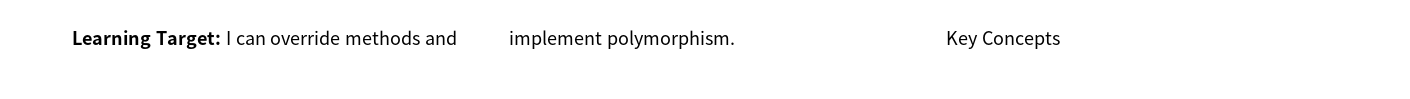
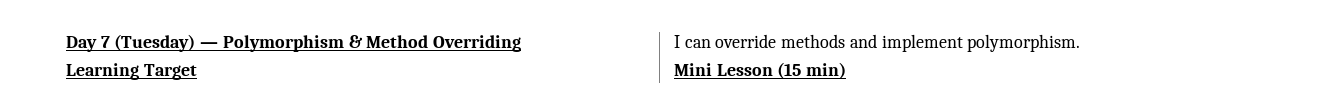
- Learning Target: I can override methods and implement polymorphism.
+ Day 7 (Tuesday) — Polymorphism & Method Overriding
+ Learning Target
+ I can override methods and implement polymorphism.
- Key Concepts
+ Mini Lesson (15 min)

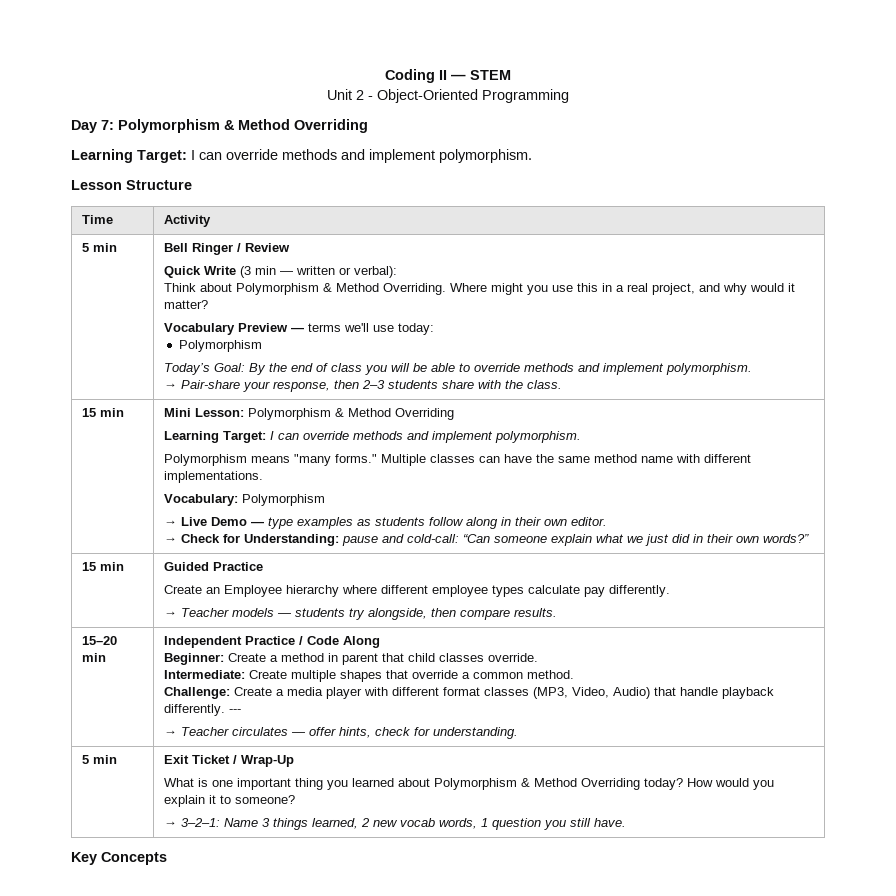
- Day 7 (Tuesday) — Polymorphism & Method Overriding
- Learning Target
- I can override methods and implement polymorphism.
- Mini Lesson (15 min)
+ Coding II — STEM
+ Unit 2 - Object-Oriented Programming
+ Day 7: Polymorphism & Method Overriding
+ Learning Target: I can override methods and implement polymorphism.
+ Lesson Structure
+ Time | Activity
+ 5 min | Bell Ringer / Review
+ Quick Write (3 min — written or verbal):
+ Think about Polymorphism & Method Overriding. Where might you use this in a real project, and why would it matter?
+ Vocabulary Preview — terms we'll use today:
+ Polymorphism
+ Today’s Goal: By the end of class you will be able to override methods and implement polymorphism.
+ → Pair-share your response, then 2–3 students share with the class.
+ 15 min | Mini Lesson: Polymorphism & Method Overriding
+ Learning Target: I can override methods and implement polymorphism.
+ Polymorphism means "many forms." Multiple classes can have the same method name with different implementations.
+ Vocabulary: Polymorphism
+ → Live Demo — type examples as students follow along in their own editor.
+ → Check for Understanding: pause and cold-call: “Can someone explain what we just did in their own words?”
+ 15 min | Guided Practice
+ Create an Employee hierarchy where different employee types calculate pay differently.
+ → Teacher models — students try alongside, then compare results.
+ 15–20 min | Independent Practice / Code Along
+ Beginner: Create a method in parent that child classes override.
+ Intermediate: Create multiple shapes that override a common method.
+ Challenge: Create a media player with different format classes (MP3, Video, Audio) that handle playback differently. ---
+ → Teacher circulates — offer hints, check for understanding.
+ 5 min | Exit Ticket / Wrap-Up
+ What is one important thing you learned about Polymorphism & Method Overriding today? How would you explain it to someone?
+ → 3–2–1: Name 3 things learned, 2 new vocab words, 1 question you still have.
+ Key Concepts

